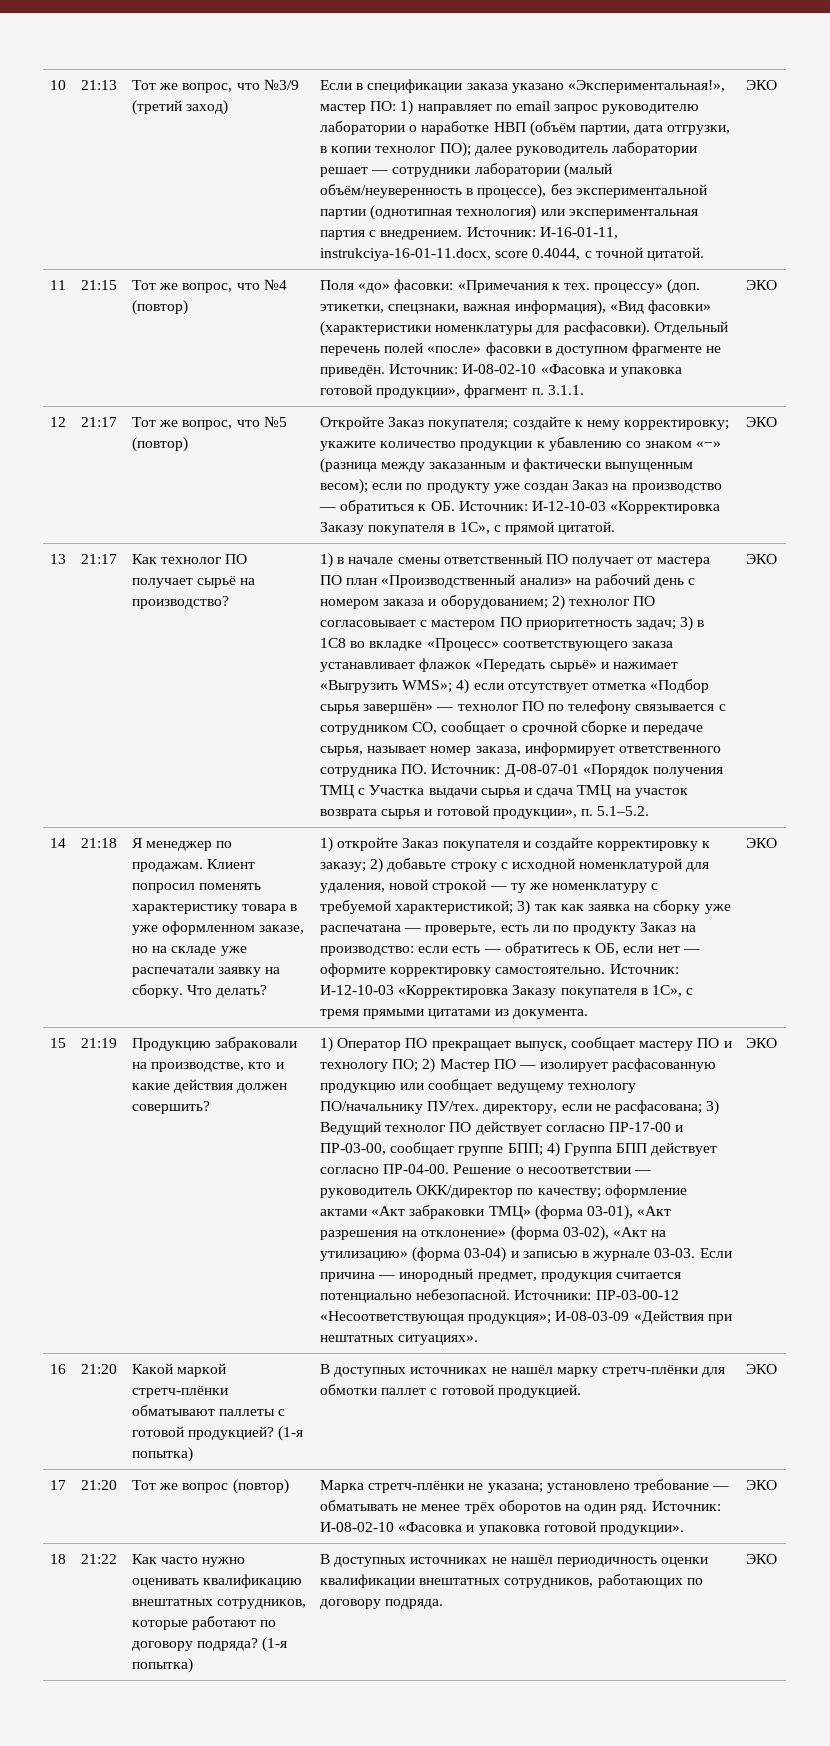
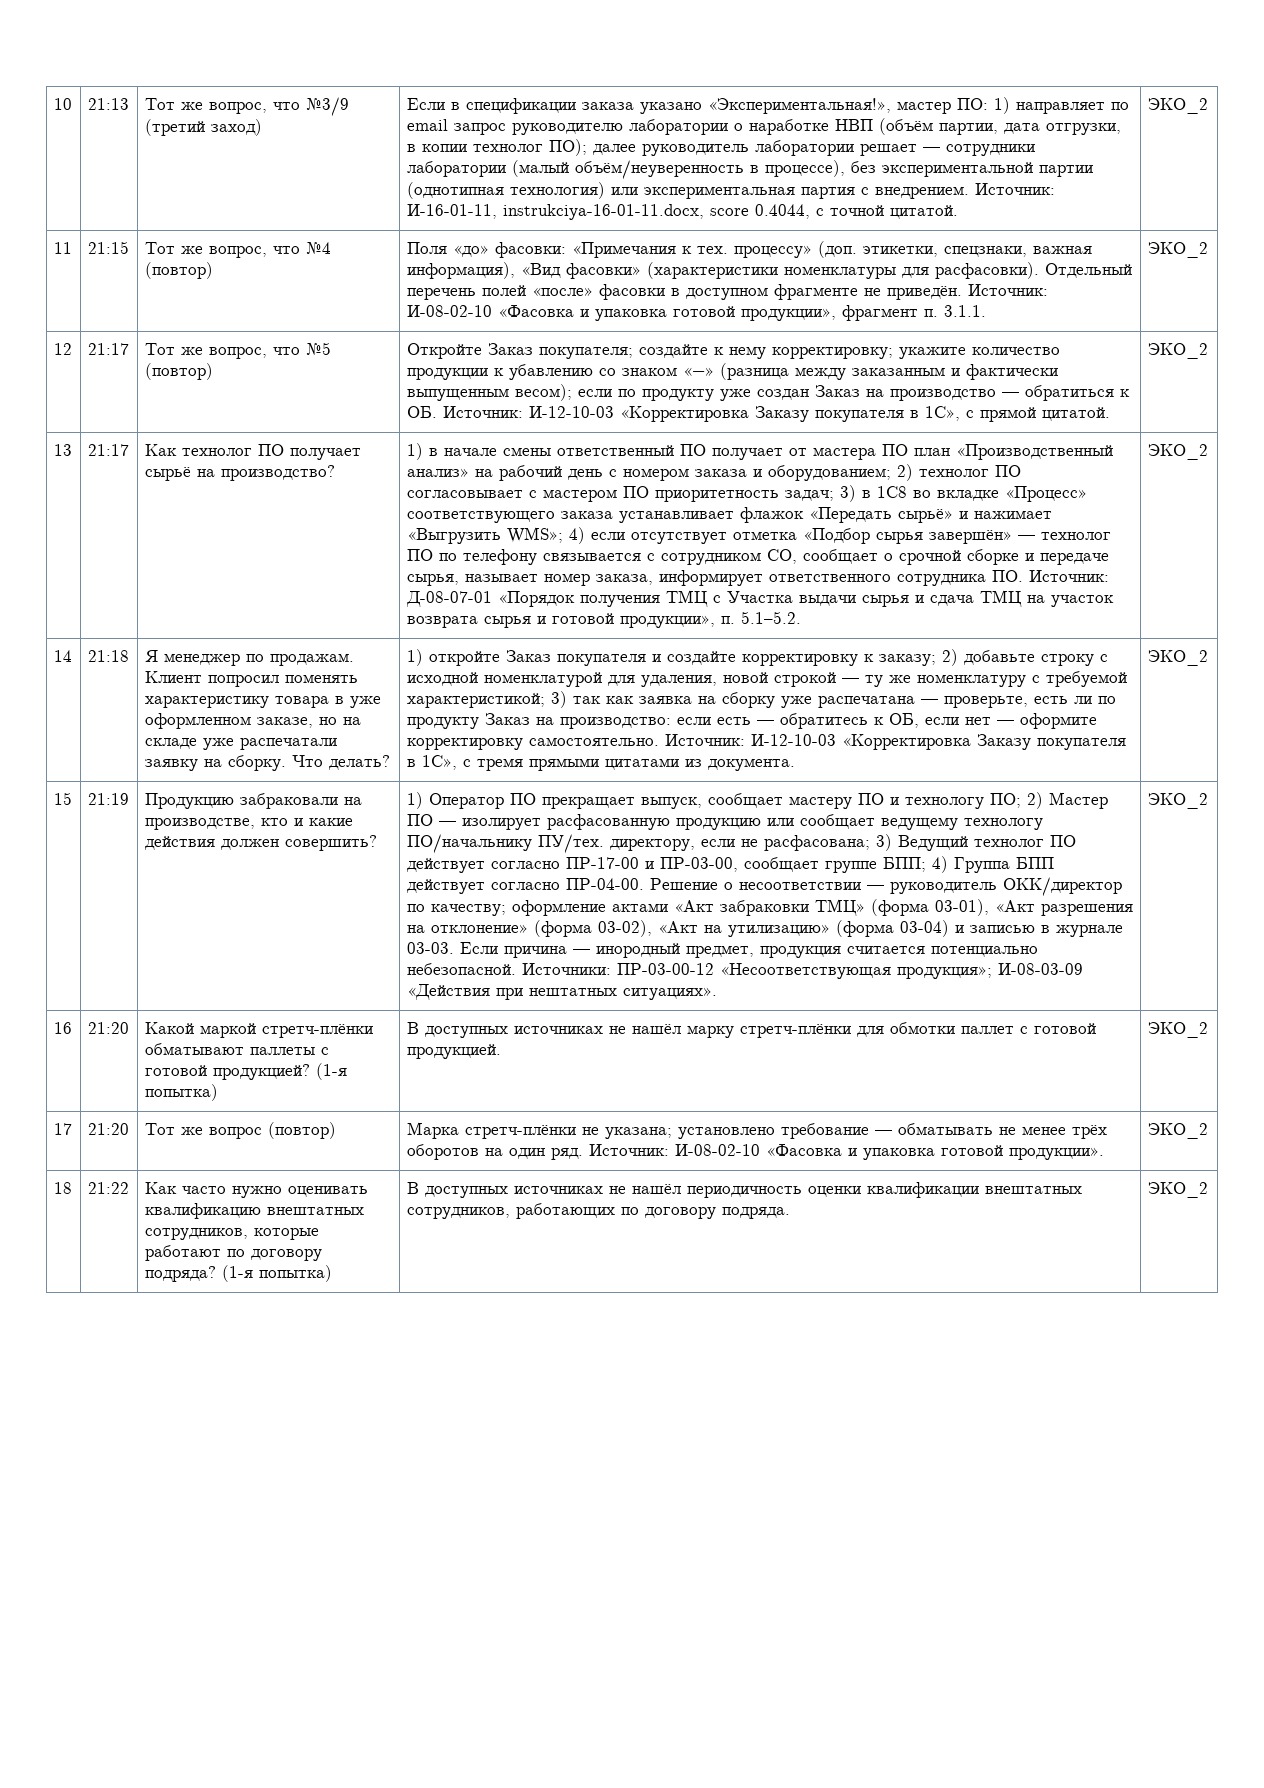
- Источник: И-16-01-11, instrukciya-16-01-11.docx, score 0.4044, с точной цитатой. | ЭКО
+ Источник: И-16-01-11, instrukciya-16-01-11.docx, score 0.4044, с точной цитатой. | ЭКО_2
- Источник: И-08-02-10 «Фасовка и упаковка готовой продукции», фрагмент п. 3.1.1. | ЭКО
+ Источник: И-08-02-10 «Фасовка и упаковка готовой продукции», фрагмент п. 3.1.1. | ЭКО_2
- Откройте Заказ покупателя; создайте к нему корректировку; укажите количество продукции к убавлению со знаком «−» (разница между заказанным и фактически выпущенным весом); если по продукту уже создан Заказ на производство — обратиться к ОБ. Источник: И-12-10-03 «Корректировка Заказу покупателя в 1С», с прямой цитатой. | ЭКО
+ Откройте Заказ покупателя; создайте к нему корректировку; укажите количество продукции к убавлению со знаком «−» (разница между заказанным и фактически выпущенным весом); если по продукту уже создан Заказ на производство — обратиться к ОБ. Источник: И-12-10-03 «Корректировка Заказу покупателя в 1С», с прямой цитатой. | ЭКО_2
- Д-08-07-01 «Порядок получения ТМЦ с Участка выдачи сырья и сдача ТМЦ на участок возврата сырья и готовой продукции», п. 5.1–5.2. | ЭКО
+ Д-08-07-01 «Порядок получения ТМЦ с Участка выдачи сырья и сдача ТМЦ на участок возврата сырья и готовой продукции», п. 5.1–5.2. | ЭКО_2
- Источник: И-12-10-03 «Корректировка Заказу покупателя в 1С», с тремя прямыми цитатами из документа. | ЭКО
+ Источник: И-12-10-03 «Корректировка Заказу покупателя в 1С», с тремя прямыми цитатами из документа. | ЭКО_2
- Источники: ПР-03-00-12 «Несоответствующая продукция»; И-08-03-09 «Действия при нештатных ситуациях». | ЭКО
+ Источники: ПР-03-00-12 «Несоответствующая продукция»; И-08-03-09 «Действия при нештатных ситуациях». | ЭКО_2
- 16 | 21:20 | Какой маркой стретч-плёнки обматывают паллеты с готовой продукцией? (1-я попытка) | В доступных источниках не нашёл марку стретч-плёнки для обмотки паллет с готовой продукцией. | ЭКО
+ 16 | 21:20 | Какой маркой стретч-плёнки обматывают паллеты с готовой продукцией? (1-я попытка) | В доступных источниках не нашёл марку стретч-плёнки для обмотки паллет с готовой продукцией. | ЭКО_2
- 17 | 21:20 | Тот же вопрос (повтор) | Марка стретч-плёнки не указана; установлено требование — обматывать не менее трёх оборотов на один ряд. Источник: И-08-02-10 «Фасовка и упаковка готовой продукции». | ЭКО
+ 17 | 21:20 | Тот же вопрос (повтор) | Марка стретч-плёнки не указана; установлено требование — обматывать не менее трёх оборотов на один ряд. Источник: И-08-02-10 «Фасовка и упаковка готовой продукции». | ЭКО_2
- 18 | 21:22 | Как часто нужно оценивать квалификацию внештатных сотрудников, которые работают по договору подряда? (1-я попытка) | В доступных источниках не нашёл периодичность оценки квалификации внештатных сотрудников, работающих по договору подряда. | ЭКО
+ 18 | 21:22 | Как часто нужно оценивать квалификацию внештатных сотрудников, которые работают по договору подряда? (1-я попытка) | В доступных источниках не нашёл периодичность оценки квалификации внештатных сотрудников, работающих по договору подряда. | ЭКО_2

